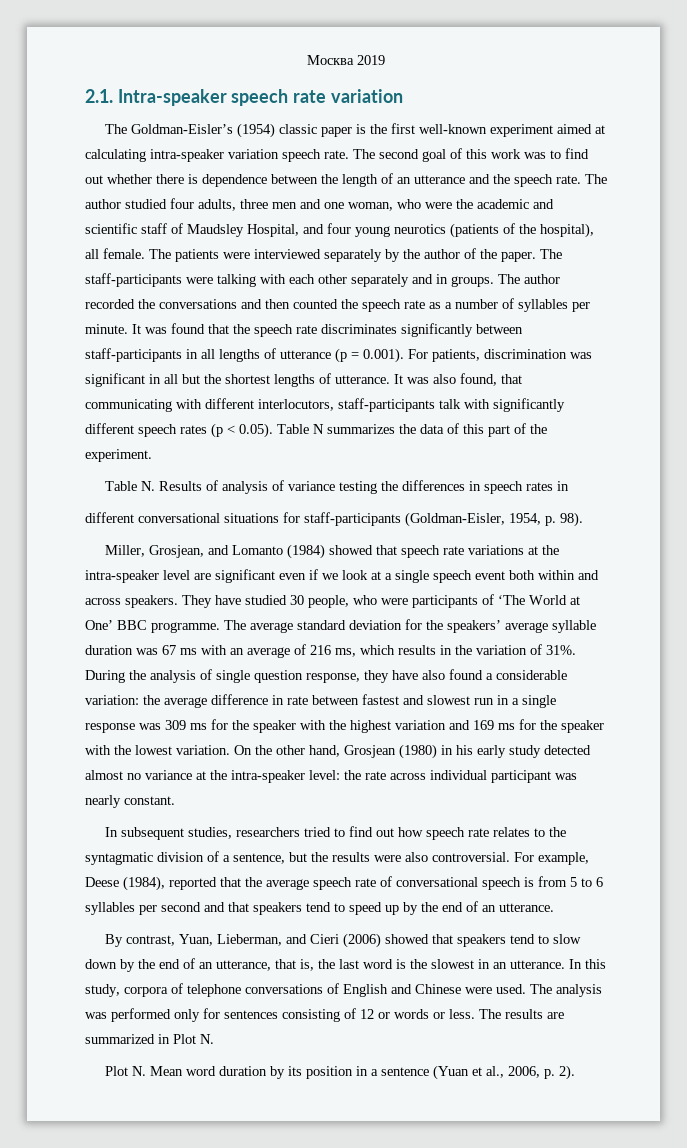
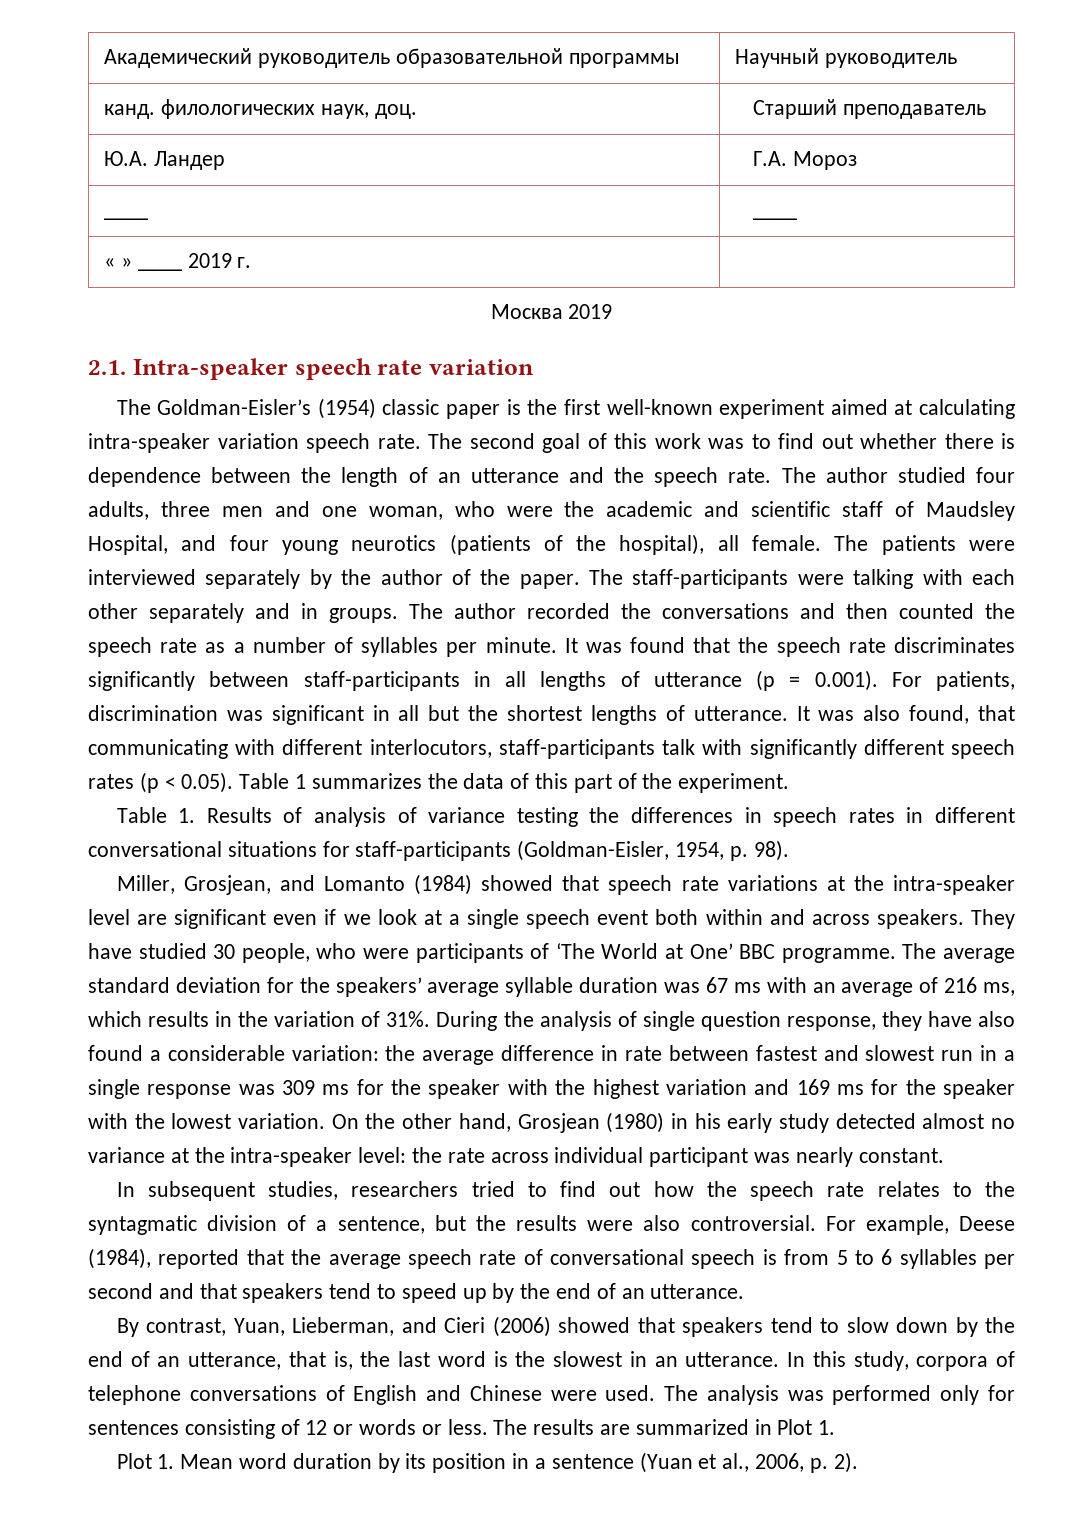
+ Академический руководитель образовательной программы | Научный руководитель
+ канд. филологических наук, доц. | Старший преподаватель
+ Ю.А. Ландер | Г.А. Мороз
+ ____ | ____
+ « » ____ 2019 г. |
- It was also found, that communicating with different interlocutors, staff-participants talk with significantly different speech rates (p < 0.05). Table N summarizes the data of this part of the experiment.
+ It was also found, that communicating with different interlocutors, staff-participants talk with significantly different speech rates (p < 0.05). Table 1 summarizes the data of this part of the experiment.
- Table N. Results of analysis of variance testing the differences in speech rates in
- different conversational situations for staff-participants (Goldman-Eisler, 1954, p. 98).
+ Table 1. Results of analysis of variance testing the differences in speech rates in different conversational situations for staff-participants (Goldman-Eisler, 1954, p. 98).
- In subsequent studies, researchers tried to find out how speech rate relates to the syntagmatic division of a sentence, but the results were also controversial.
+ In subsequent studies, researchers tried to find out how the speech rate relates to the syntagmatic division of a sentence, but the results were also controversial.
- The results are summarized in Plot N.
- Plot N. Mean word duration by its position in a sentence (Yuan et al., 2006, p. 2).
+ The results are summarized in Plot 1.
+ Plot 1. Mean word duration by its position in a sentence (Yuan et al., 2006, p. 2).

